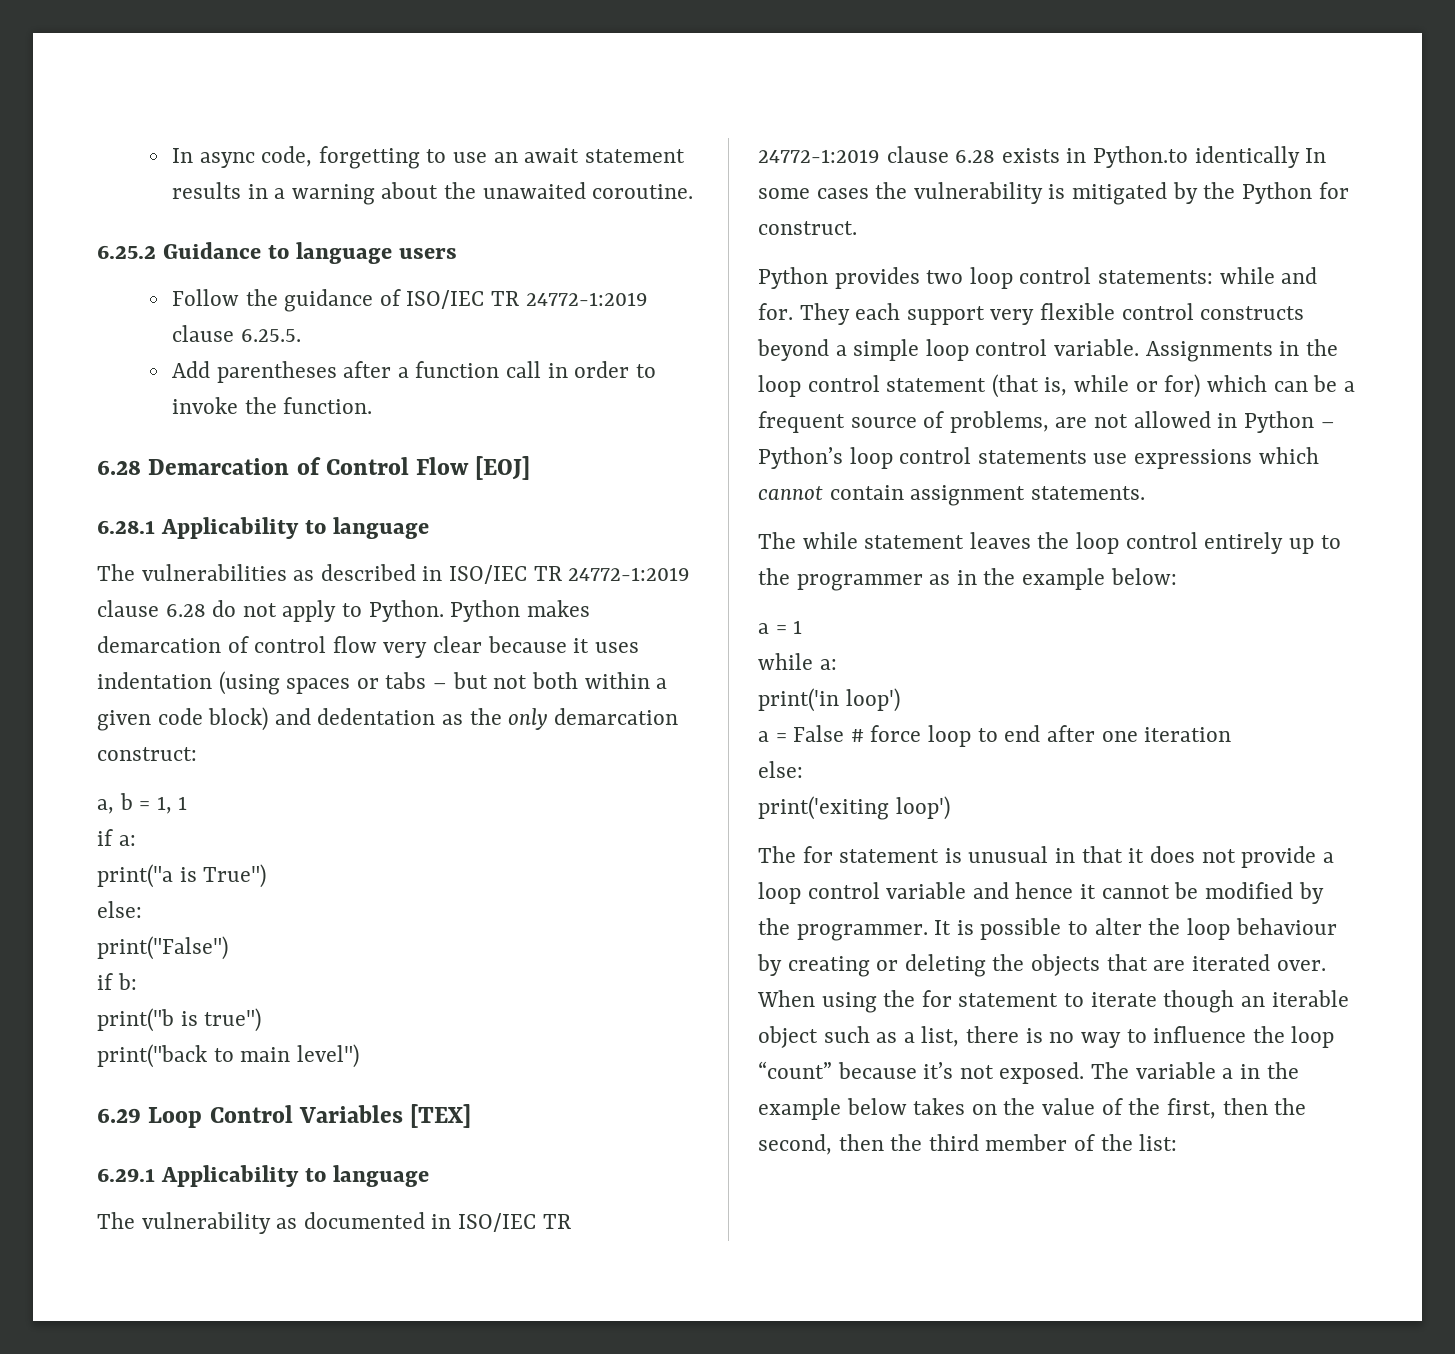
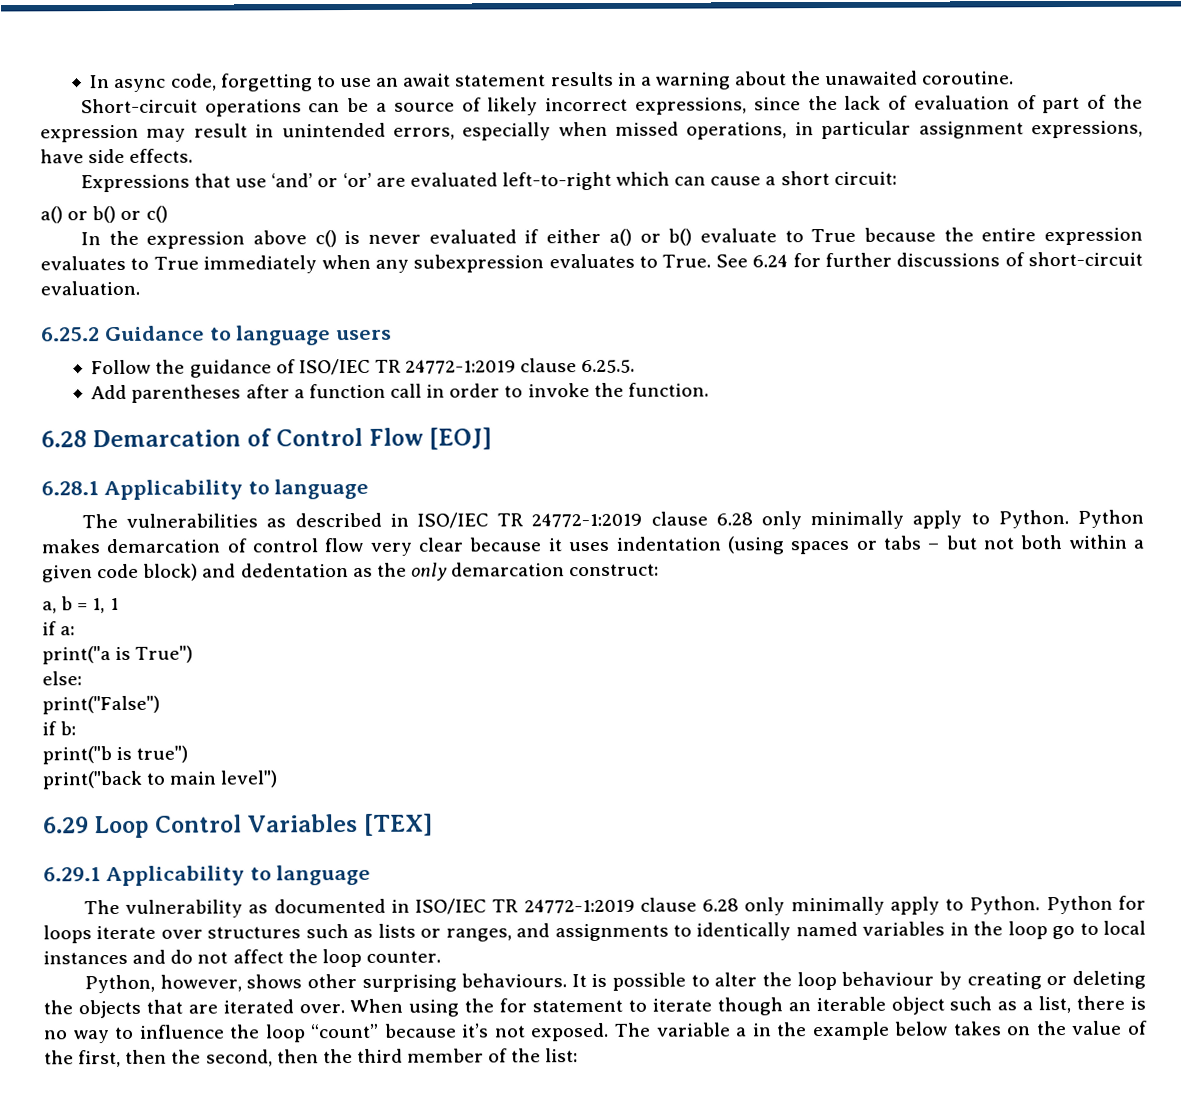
+ Short-circuit operations can be a source of likely incorrect expressions, since the lack of evaluation of part of the expression may result in unintended errors, especially when missed operations, in particular assignment expressions, have side effects.
+ Expressions that use ‘and’ or ‘or’ are evaluated left-to-right which can cause a short circuit:
+ a() or b() or c()
+ In the expression above c() is never evaluated if either a() or b() evaluate to True because the entire expression evaluates to True immediately when any subexpression evaluates to True. See 6.24 for further discussions of short-circuit evaluation.
- The vulnerabilities as described in ISO/IEC TR 24772-1:2019 clause 6.28 do not apply to Python.
+ The vulnerabilities as described in ISO/IEC TR 24772-1:2019 clause 6.28 only minimally apply to Python.
- The vulnerability as documented in ISO/IEC TR 24772-1:2019 clause 6.28 exists in Python.to identically In some cases the vulnerability is mitigated by the Python for construct.
- Python provides two loop control statements: while and for. They each support very flexible control constructs beyond a simple loop control variable. Assignments in the loop control statement (that is, while or for) which can be a frequent source of problems, are not allowed in Python – Python’s loop control statements use expressions which cannot contain assignment statements.
- The while statement leaves the loop control entirely up to the programmer as in the example below:
- a = 1
- while a:
- print('in loop')
- a = False # force loop to end after one iteration
- else:
- print('exiting loop')
- The for statement is unusual in that it does not provide a loop control variable and hence it cannot be modified by the programmer.
+ The vulnerability as documented in ISO/IEC TR 24772-1:2019 clause 6.28 only minimally apply to Python. Python for loops iterate over structures such as lists or ranges, and assignments to identically named variables in the loop go to local instances and do not affect the loop counter.
+ Python, however, shows other surprising behaviours.

